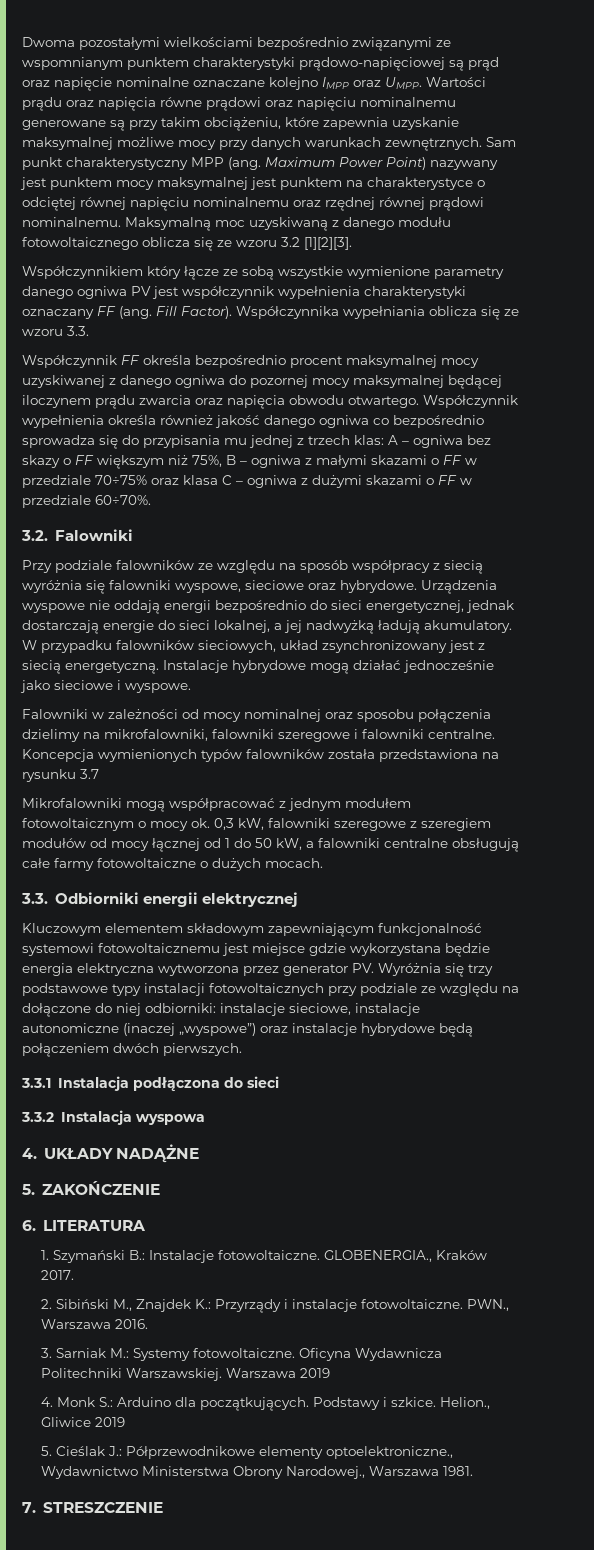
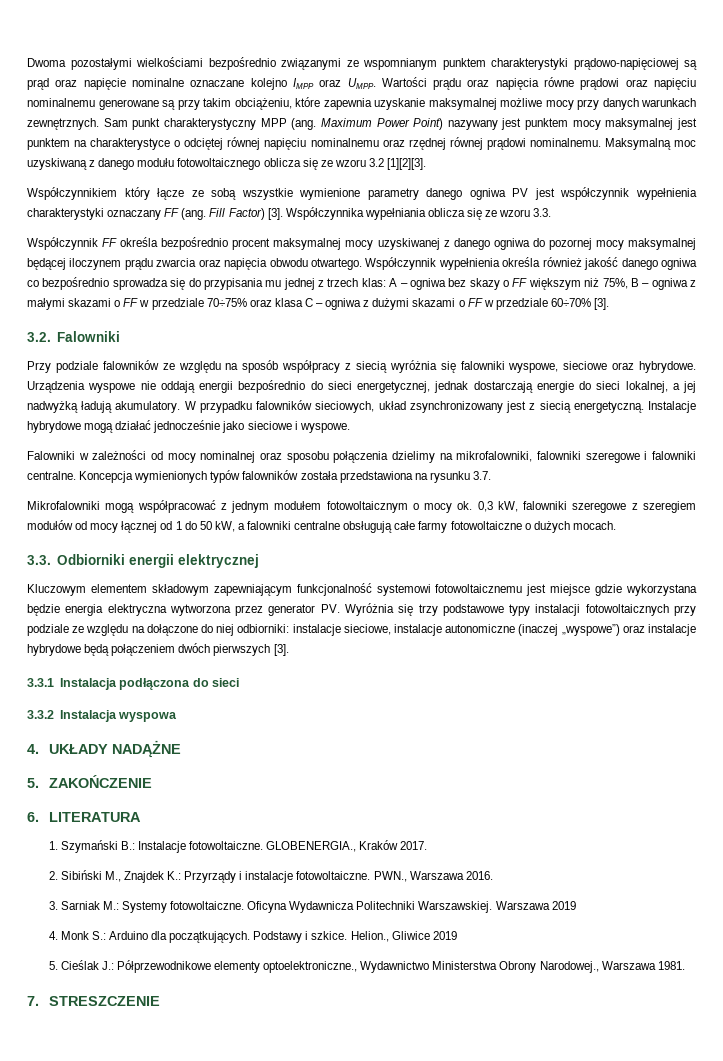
- Fill Factor).
+ Fill Factor) [3].
- Współczynnik wypełnienia określa również jakość danego ogniwa co bezpośrednio sprowadza się do przypisania mu jednej z trzech klas: A – ogniwa bez skazy o FF większym niż 75%, B – ogniwa z małymi skazami o FF w przedziale 70÷75% oraz klasa C – ogniwa z dużymi skazami o FF w przedziale 60÷70%.
+ Współczynnik wypełnienia określa również jakość danego ogniwa co bezpośrednio sprowadza się do przypisania mu jednej z trzech klas: A – ogniwa bez skazy o FF większym niż 75%, B – ogniwa z małymi skazami o FF w przedziale 70÷75% oraz klasa C – ogniwa z dużymi skazami o FF w przedziale 60÷70% [3].
- Koncepcja wymienionych typów falowników została przedstawiona na rysunku 3.7
+ Koncepcja wymienionych typów falowników została przedstawiona na rysunku 3.7.
- Kluczowym elementem składowym zapewniającym funkcjonalność systemowi fotowoltaicznemu jest miejsce gdzie wykorzystana będzie energia elektryczna wytworzona przez generator PV. Wyróżnia się trzy podstawowe typy instalacji fotowoltaicznych przy podziale ze względu na dołączone do niej odbiorniki: instalacje sieciowe, instalacje autonomiczne (inaczej „wyspowe”) oraz instalacje hybrydowe będą połączeniem dwóch pierwszych.
+ Kluczowym elementem składowym zapewniającym funkcjonalność systemowi fotowoltaicznemu jest miejsce gdzie wykorzystana będzie energia elektryczna wytworzona przez generator PV. Wyróżnia się trzy podstawowe typy instalacji fotowoltaicznych przy podziale ze względu na dołączone do niej odbiorniki: instalacje sieciowe, instalacje autonomiczne (inaczej „wyspowe”) oraz instalacje hybrydowe będą połączeniem dwóch pierwszych [3].

